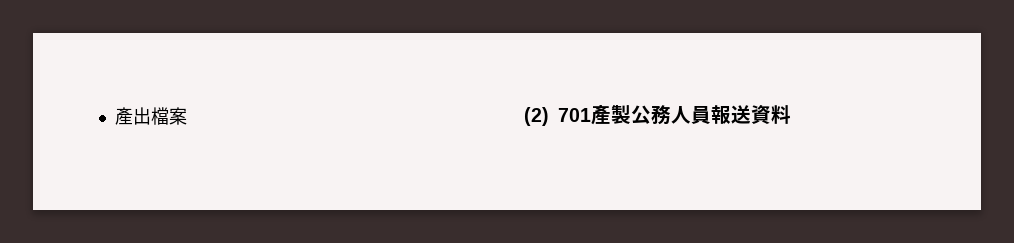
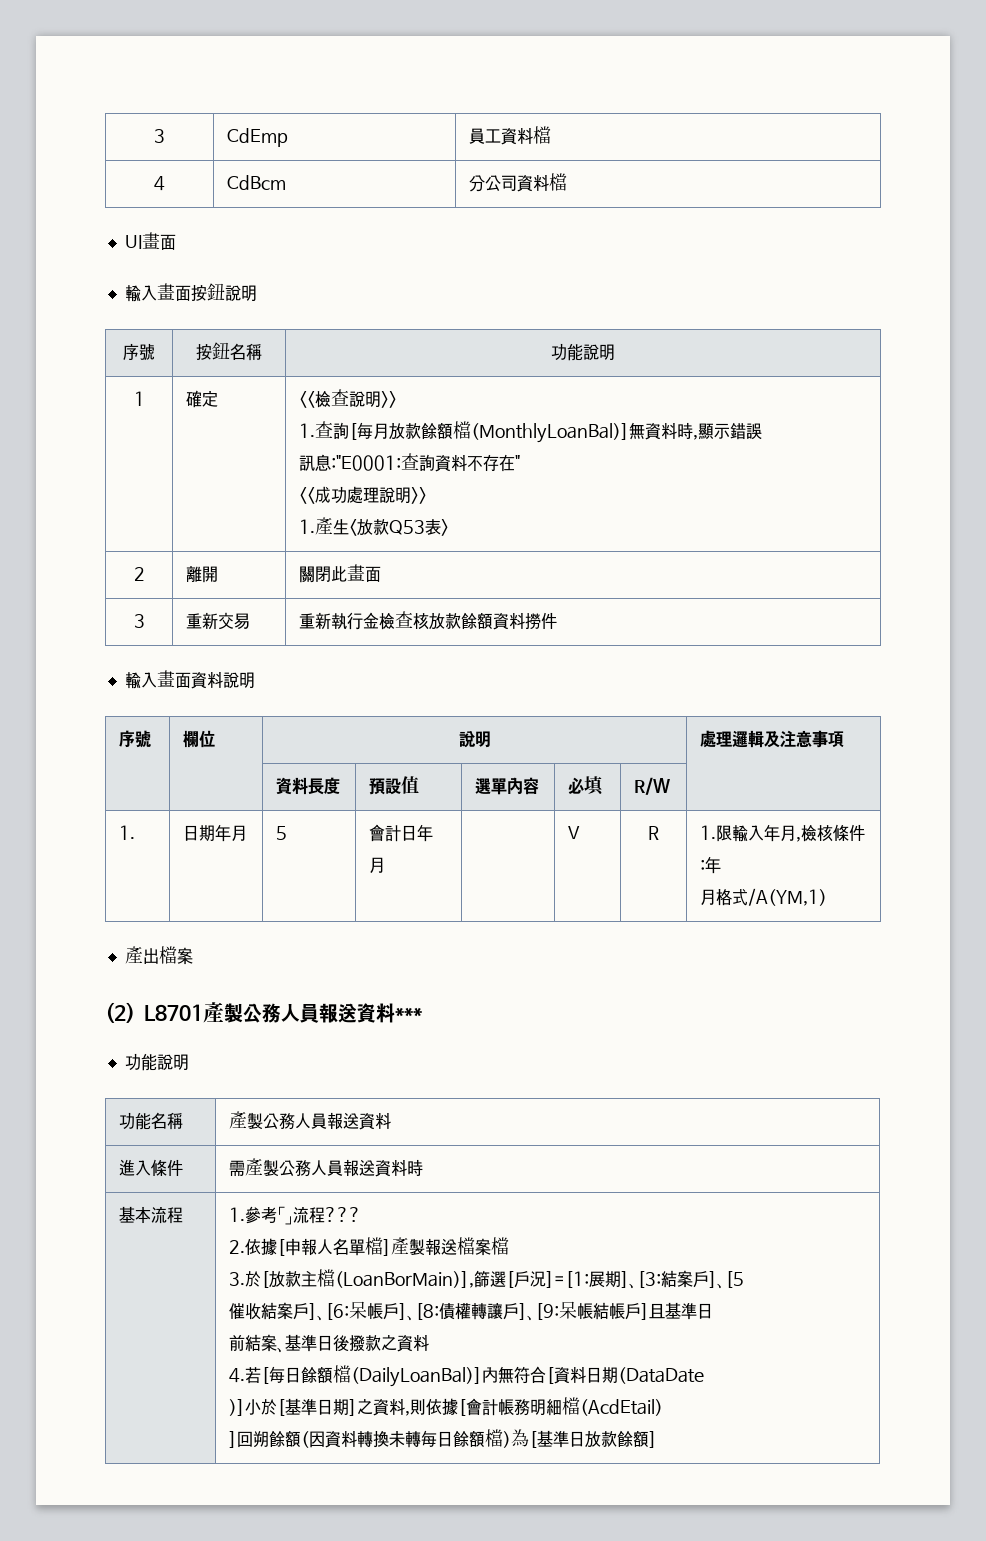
+ 3 | CdEmp | 員工資料檔
+ 4 | CdBcm | 分公司資料檔
+ UI畫面
+ 輸入畫面按鈕說明
+ 序號 | 按鈕名稱 | 功能說明
+ 1 | 確定 | <<檢查說明>>
+ 1.查詢[每月放款餘額檔(MonthlyLoanBal)]無資料時,顯示錯誤
+ 訊息:"E0001:查詢資料不存在"
+ <<成功處理說明>>
+ 1.產生<放款Q53表>
+ 2 | 離開 | 關閉此畫面
+ 3 | 重新交易 | 重新執行金檢查核放款餘額資料撈件
+ 輸入畫面資料說明
+ 序號 | 欄位 | 說明 | 處理邏輯及注意事項
+ | | 資料長度 | 預設值 | 選單內容 | 必填 | R/W |
+ 1. | 日期年月 | 5 | 會計日年月 | | V | R | 1.限輸入年月,檢核條件:年
+ 月格式/A(YM,1)
- (2) 701產製公務人員報送資料
+ (2) L8701產製公務人員報送資料***
+ 功能說明
+ 功能名稱 | 產製公務人員報送資料
+ 進入條件 | 需產製公務人員報送資料時
+ 基本流程 | 1.參考「」流程???
+ 2.依據[申報人名單檔]產製報送檔案檔
+ 3.於[放款主檔(LoanBorMain)],篩選[戶況]=[1:展期]、[3:結案戶]、[5
+ 催收結案戶]、[6:呆帳戶]、[8:債權轉讓戶]、[9:呆帳結帳戶]且基準日
+ 前結案、基準日後撥款之資料
+ 4.若[每日餘額檔(DailyLoanBal)]內無符合[資料日期(DataDate
+ )]小於[基準日期]之資料,則依據[會計帳務明細檔(AcdEtail)
+ ]回朔餘額(因資料轉換未轉每日餘額檔)為[基準日放款餘額]

